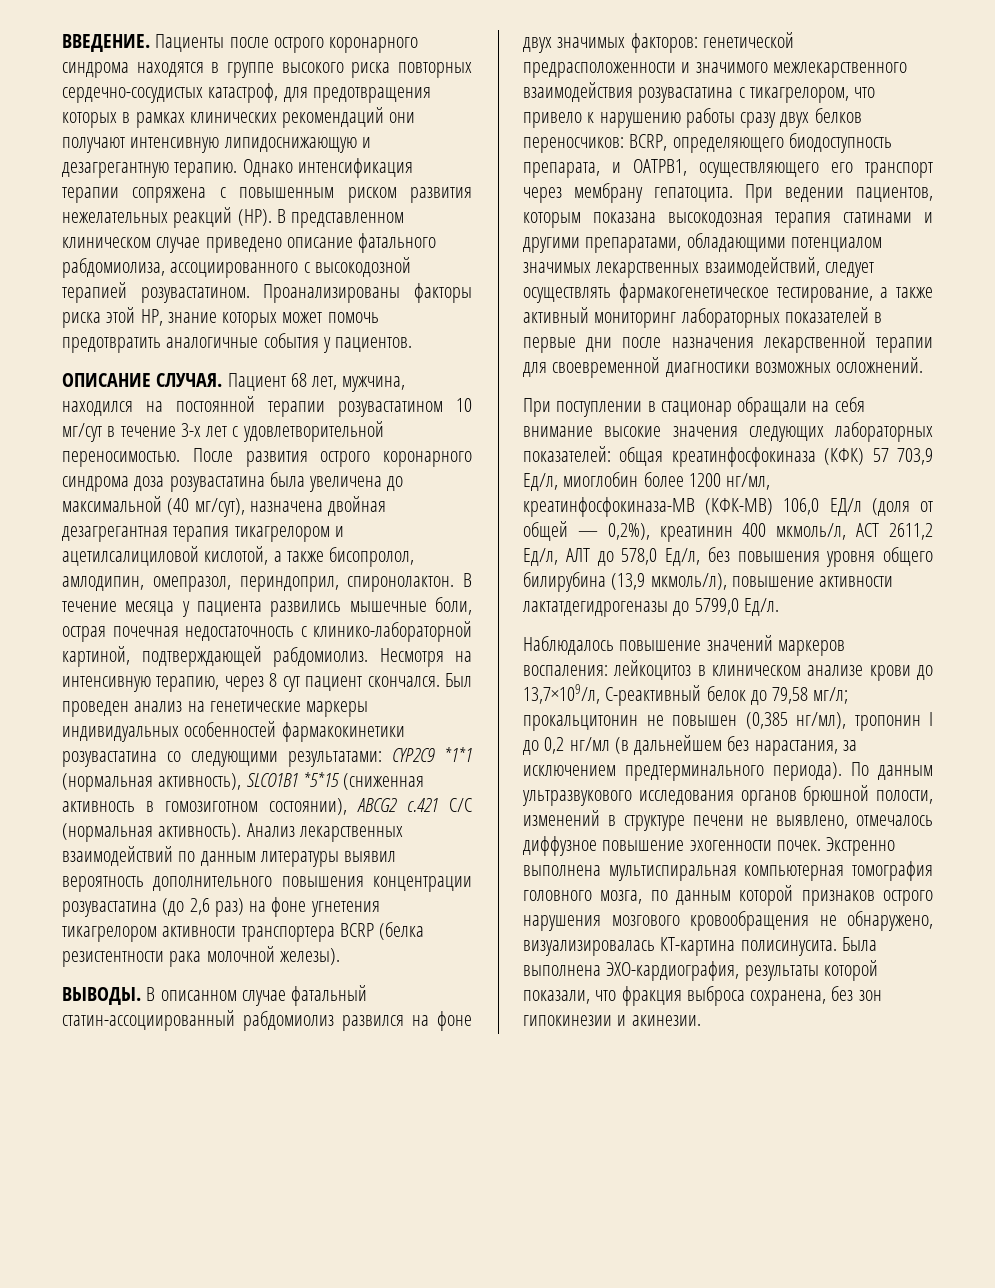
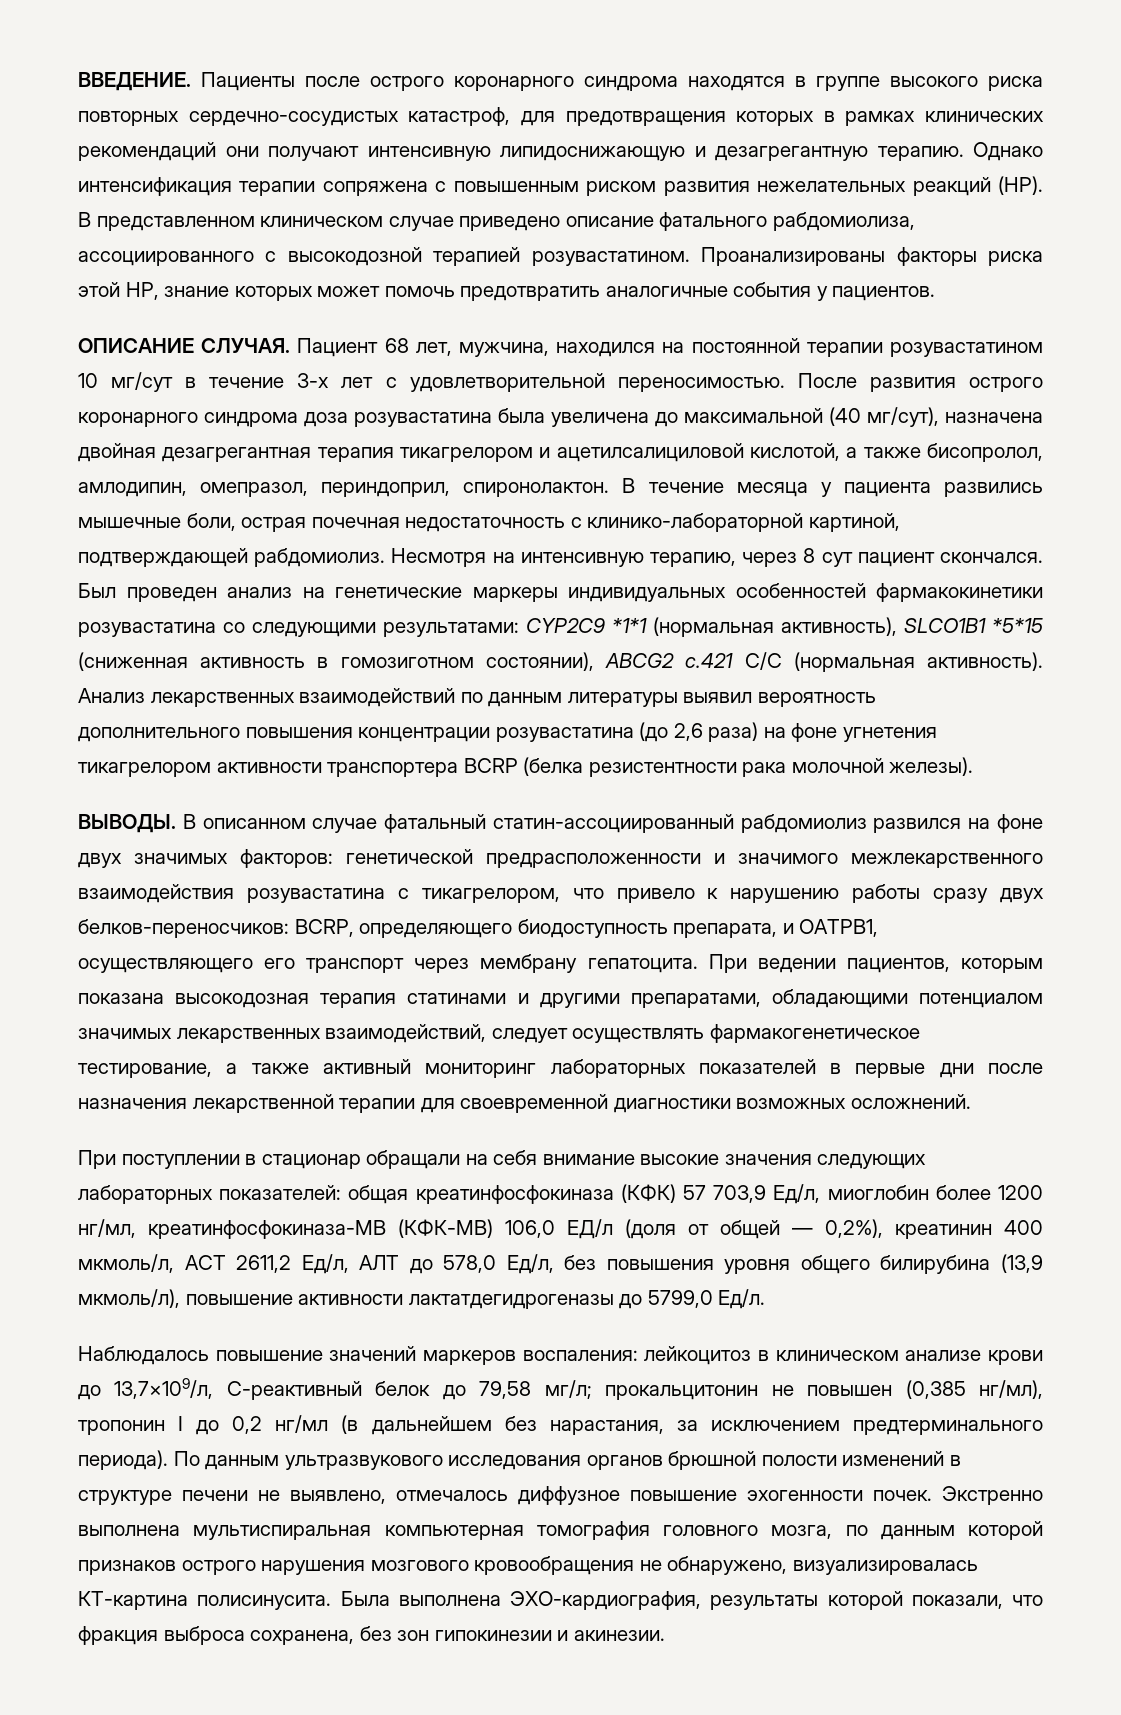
- Анализ лекарственных взаимодействий по данным литературы выявил вероятность дополнительного повышения концентрации розувастатина (до 2,6 раз) на фоне угнетения тикагрелором активности транспортера BCRP (белка резистентности рака молочной железы).
+ Анализ лекарственных взаимодействий по данным литературы выявил вероятность дополнительного повышения концентрации розувастатина (до 2,6 раза) на фоне угнетения тикагрелором активности транспортера BCRP (белка резистентности рака молочной железы).
- В описанном случае фатальный статин-ассоциированный рабдомиолиз развился на фоне двух значимых факторов: генетической предрасположенности и значимого межлекарственного взаимодействия розувастатина с тикагрелором, что привело к нарушению работы сразу двух белков переносчиков: BCRP, определяющего биодоступность препарата, и OATPB1, осуществляющего его транспорт через мембрану гепатоцита.
+ В описанном случае фатальный статин-ассоциированный рабдомиолиз развился на фоне двух значимых факторов: генетической предрасположенности и значимого межлекарственного взаимодействия розувастатина с тикагрелором, что привело к нарушению работы сразу двух белков-переносчиков: BCRP, определяющего биодоступность препарата, и OATPB1, осуществляющего его транспорт через мембрану гепатоцита.
- По данным ультразвукового исследования органов брюшной полости, изменений в структуре печени не выявлено, отмечалось диффузное повышение эхогенности почек.
+ По данным ультразвукового исследования органов брюшной полости изменений в структуре печени не выявлено, отмечалось диффузное повышение эхогенности почек.

